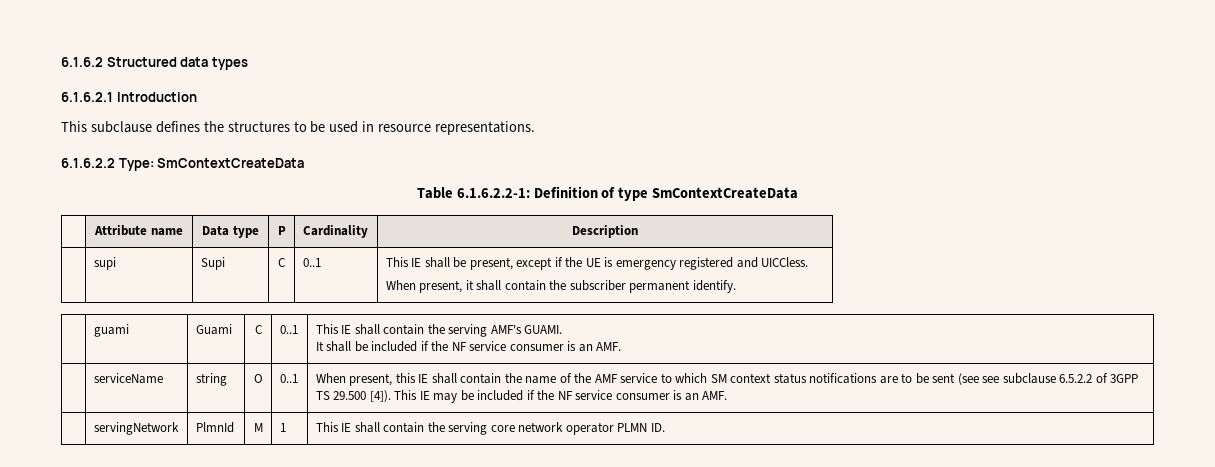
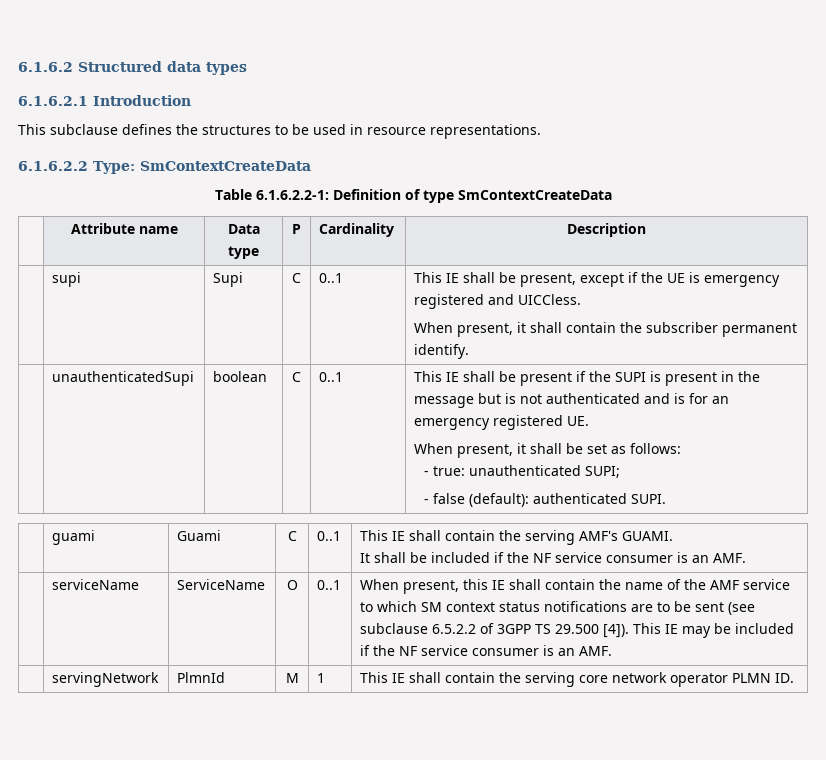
+ unauthenticatedSupi | boolean | C | 0..1 | This IE shall be present if the SUPI is present in the message but is not authenticated and is for an emergency registered UE.
+ When present, it shall be set as follows:
+ - true: unauthenticated SUPI;
+ - false (default): authenticated SUPI.
- string
+ ServiceName
- When present, this IE shall contain the name of the AMF service to which SM context status notifications are to be sent (see see subclause 6.5.2.2 of 3GPP TS 29.500 [4]).
+ When present, this IE shall contain the name of the AMF service to which SM context status notifications are to be sent (see subclause 6.5.2.2 of 3GPP TS 29.500 [4]).

